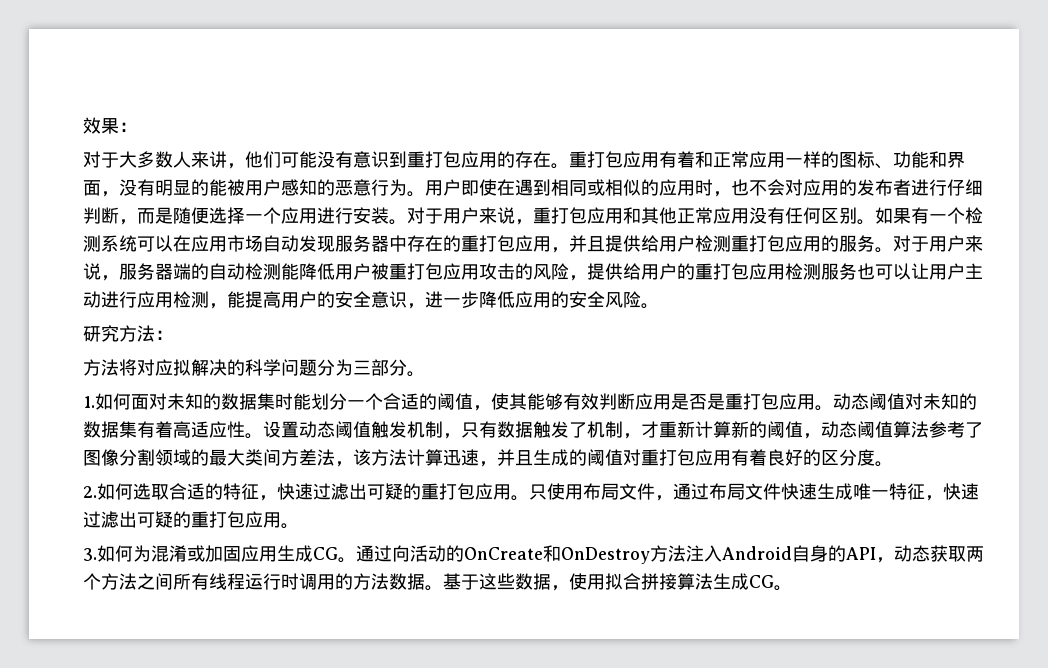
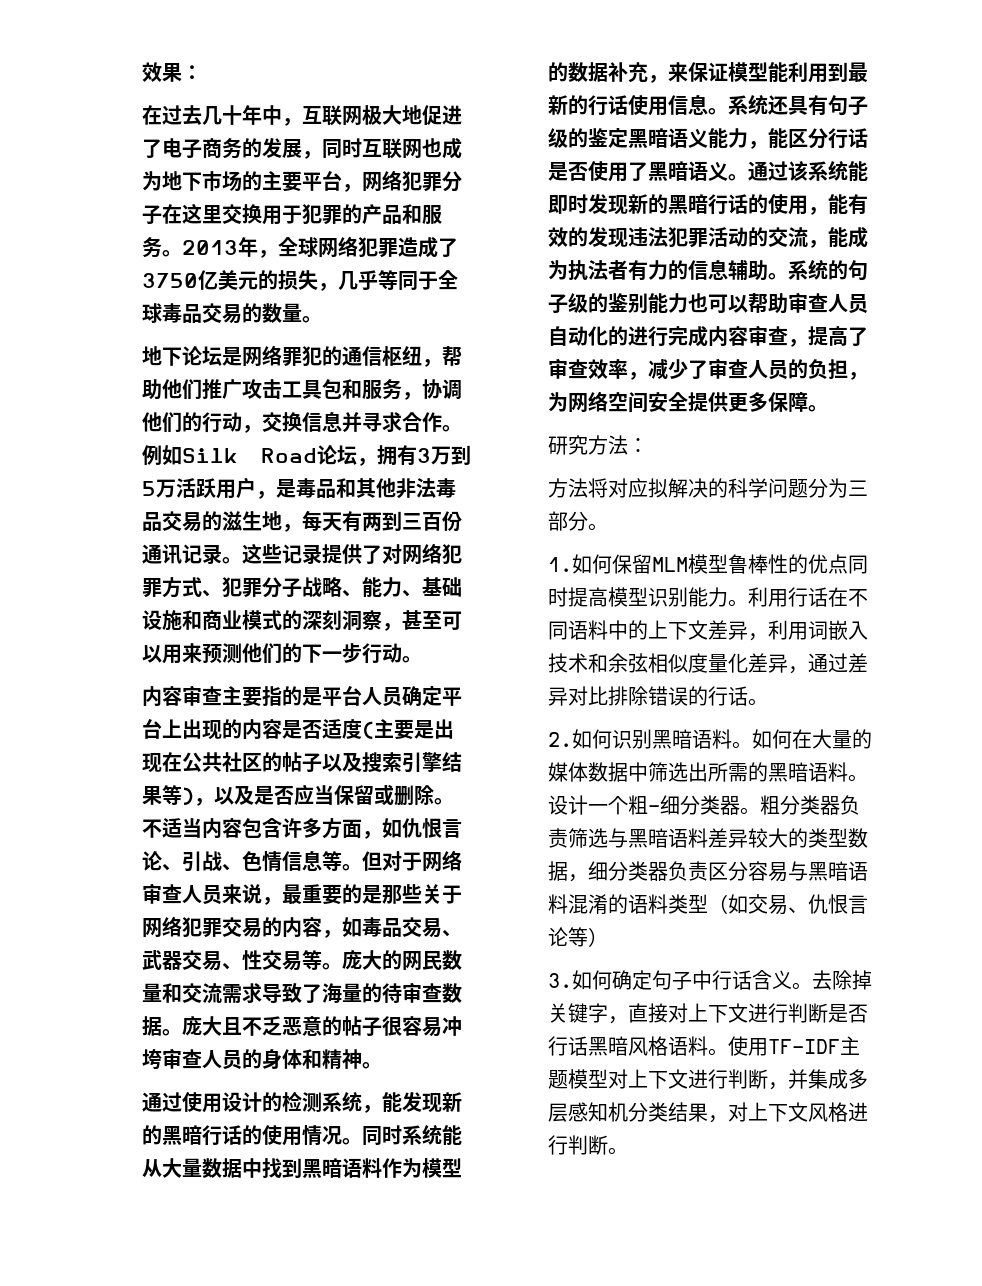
- 对于大多数人来讲，他们可能没有意识到重打包应用的存在。重打包应用有着和正常应用一样的图标、功能和界面，没有明显的能被用户感知的恶意行为。用户即使在遇到相同或相似的应用时，也不会对应用的发布者进行仔细判断，而是随便选择一个应用进行安装。对于用户来说，重打包应用和其他正常应用没有任何区别。如果有一个检测系统可以在应用市场自动发现服务器中存在的重打包应用，并且提供给用户检测重打包应用的服务。对于用户来说，服务器端的自动检测能降低用户被重打包应用攻击的风险，提供给用户的重打包应用检测服务也可以让用户主动进行应用检测，能提高用户的安全意识，进一步降低应用的安全风险。
+ 在过去几十年中，互联网极大地促进了电子商务的发展，同时互联网也成为地下市场的主要平台，网络犯罪分子在这里交换用于犯罪的产品和服务。2013年，全球网络犯罪造成了3750亿美元的损失，几乎等同于全球毒品交易的数量。
+ 地下论坛是网络罪犯的通信枢纽，帮助他们推广攻击工具包和服务，协调他们的行动，交换信息并寻求合作。例如Silk Road论坛，拥有3万到5万活跃用户，是毒品和其他非法毒品交易的滋生地，每天有两到三百份通讯记录。这些记录提供了对网络犯罪方式、犯罪分子战略、能力、基础设施和商业模式的深刻洞察，甚至可以用来预测他们的下一步行动。
+ 内容审查主要指的是平台人员确定平台上出现的内容是否适度(主要是出现在公共社区的帖子以及搜索引擎结果等)，以及是否应当保留或删除。不适当内容包含许多方面，如仇恨言论、引战、色情信息等。但对于网络审查人员来说，最重要的是那些关于网络犯罪交易的内容，如毒品交易、武器交易、性交易等。庞大的网民数量和交流需求导致了海量的待审查数据。庞大且不乏恶意的帖子很容易冲垮审查人员的身体和精神。
+ 通过使用设计的检测系统，能发现新的黑暗行话的使用情况。同时系统能从大量数据中找到黑暗语料作为模型的数据补充，来保证模型能利用到最新的行话使用信息。系统还具有句子级的鉴定黑暗语义能力，能区分行话是否使用了黑暗语义。通过该系统能即时发现新的黑暗行话的使用，能有效的发现违法犯罪活动的交流，能成为执法者有力的信息辅助。系统的句子级的鉴别能力也可以帮助审查人员自动化的进行完成内容审查，提高了审查效率，减少了审查人员的负担，为网络空间安全提供更多保障。
- 1.如何面对未知的数据集时能划分一个合适的阈值，使其能够有效判断应用是否是重打包应用。动态阈值对未知的数据集有着高适应性。设置动态阈值触发机制，只有数据触发了机制，才重新计算新的阈值，动态阈值算法参考了图像分割领域的最大类间方差法，该方法计算迅速，并且生成的阈值对重打包应用有着良好的区分度。
- 2.如何选取合适的特征，快速过滤出可疑的重打包应用。只使用布局文件，通过布局文件快速生成唯一特征，快速过滤出可疑的重打包应用。
- 3.如何为混淆或加固应用生成CG。通过向活动的OnCreate和OnDestroy方法注入Android自身的API，动态获取两个方法之间所有线程运行时调用的方法数据。基于这些数据，使用拟合拼接算法生成CG。
+ 1.如何保留MLM模型鲁棒性的优点同时提高模型识别能力。利用行话在不同语料中的上下文差异，利用词嵌入技术和余弦相似度量化差异，通过差异对比排除错误的行话。
+ 2.如何识别黑暗语料。如何在大量的媒体数据中筛选出所需的黑暗语料。设计一个粗-细分类器。粗分类器负责筛选与黑暗语料差异较大的类型数据，细分类器负责区分容易与黑暗语料混淆的语料类型（如交易、仇恨言论等）
+ 3.如何确定句子中行话含义。去除掉关键字，直接对上下文进行判断是否行话黑暗风格语料。使用TF-IDF主题模型对上下文进行判断，并集成多层感知机分类结果，对上下文风格进行判断。

